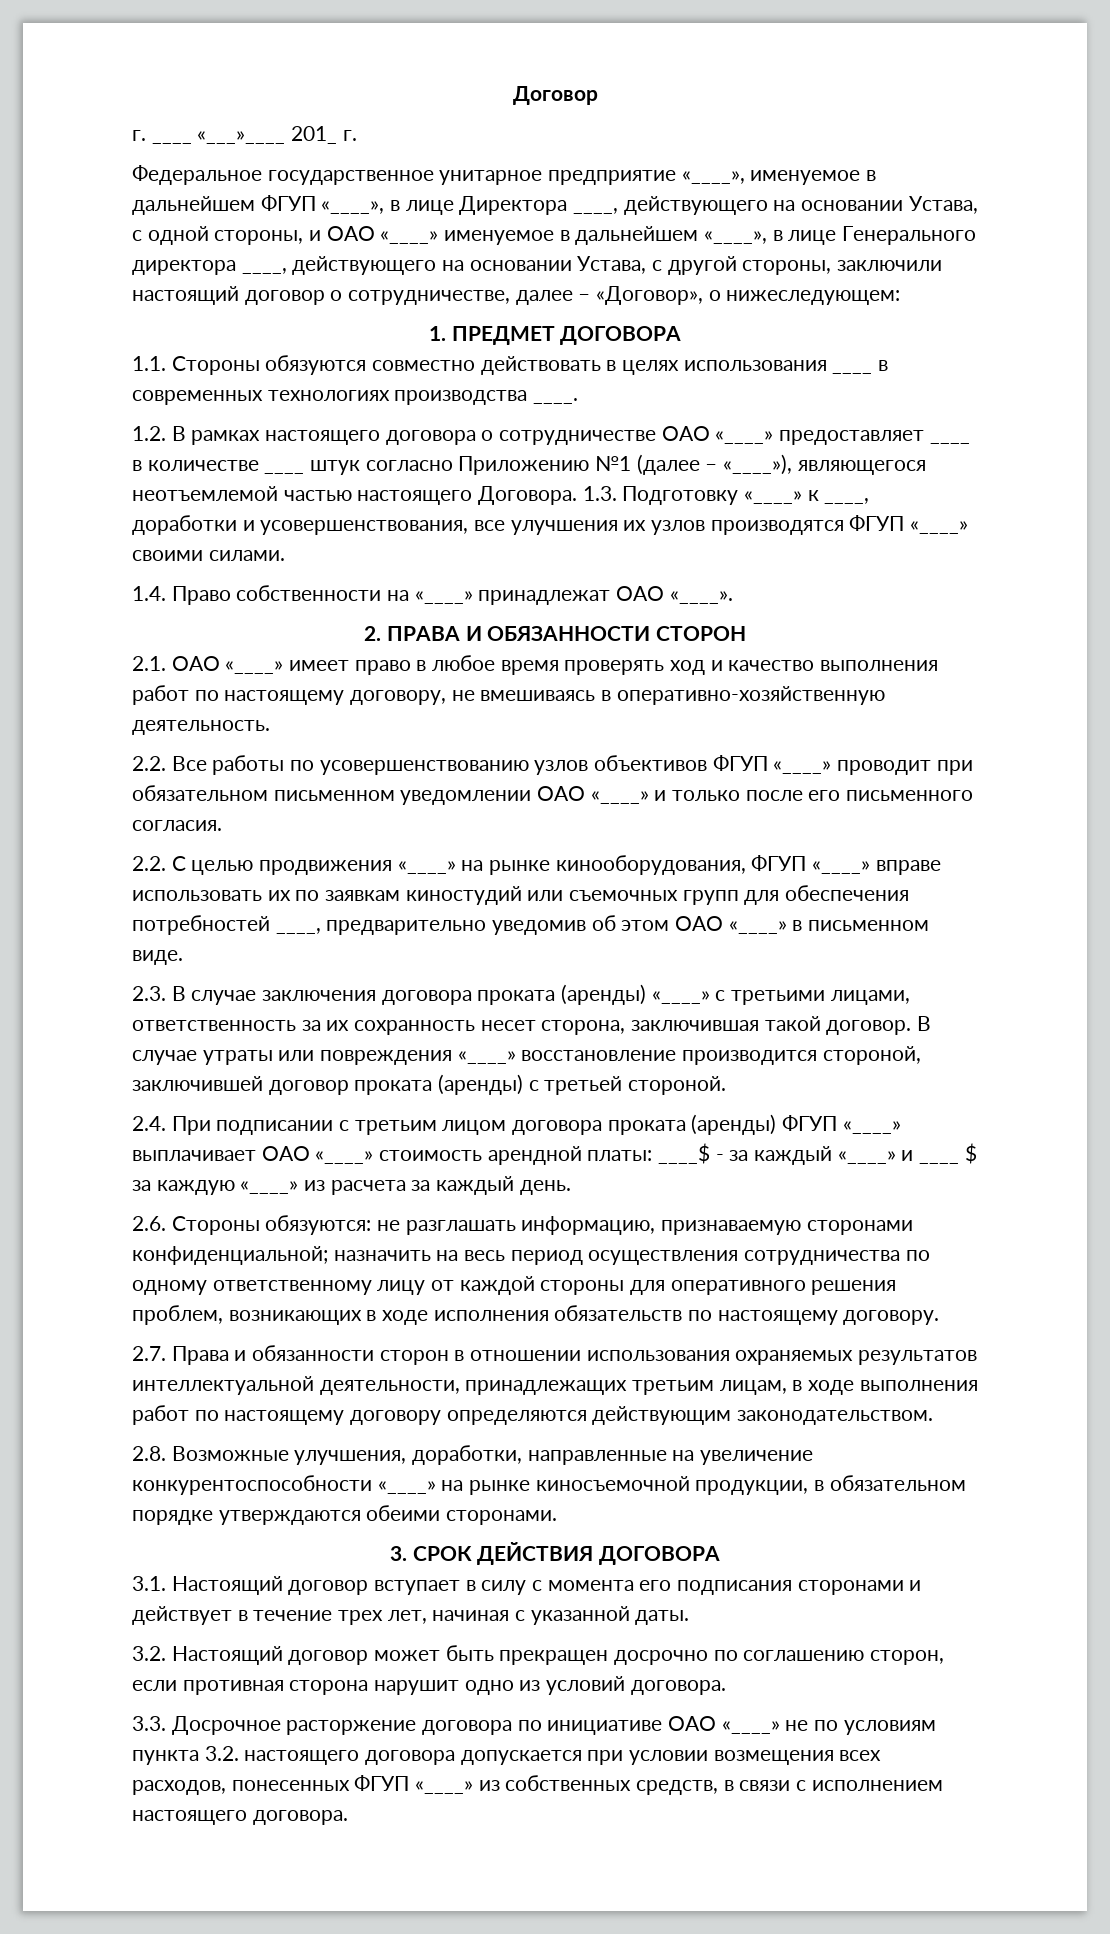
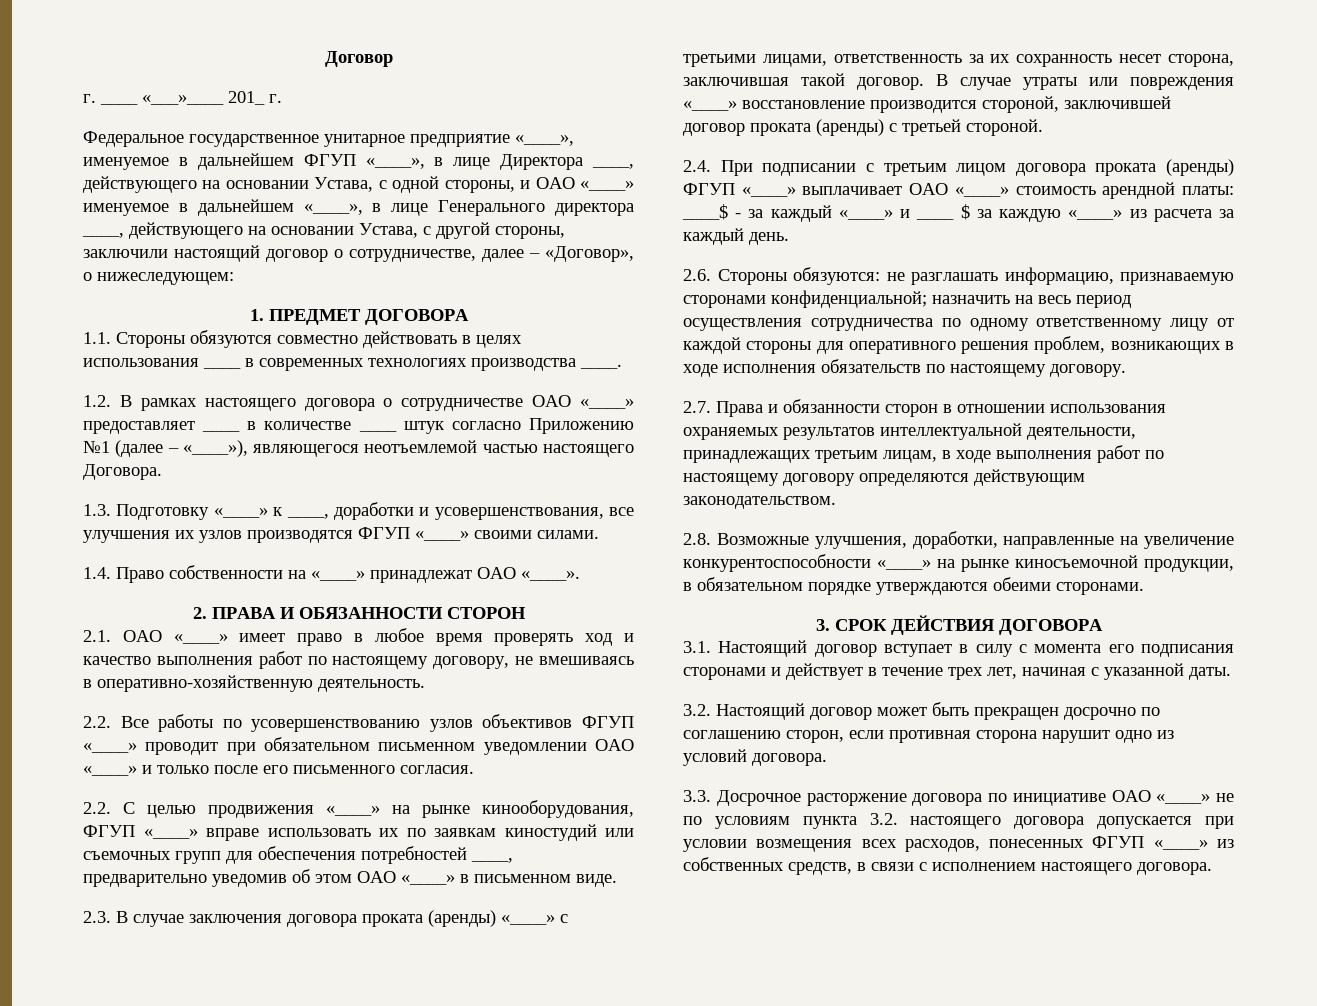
- 1.2. В рамках настоящего договора о сотрудничестве ОАО «____» предоставляет ____ в количестве ____ штук согласно Приложению №1 (далее – «____»), являющегося неотъемлемой частью настоящего Договора. 1.3. Подготовку «____» к ____, доработки и усовершенствования, все улучшения их узлов производятся ФГУП «____» своими силами.
+ 1.2. В рамках настоящего договора о сотрудничестве ОАО «____» предоставляет ____ в количестве ____ штук согласно Приложению №1 (далее – «____»), являющегося неотъемлемой частью настоящего Договора.
+ 1.3. Подготовку «____» к ____, доработки и усовершенствования, все улучшения их узлов производятся ФГУП «____» своими силами.

